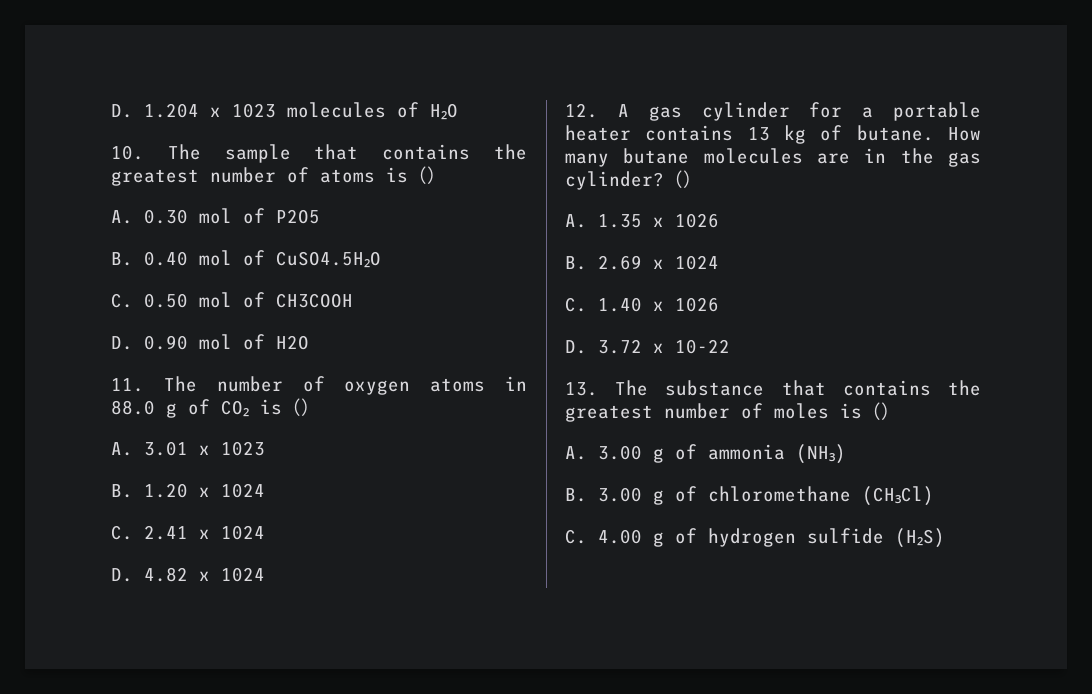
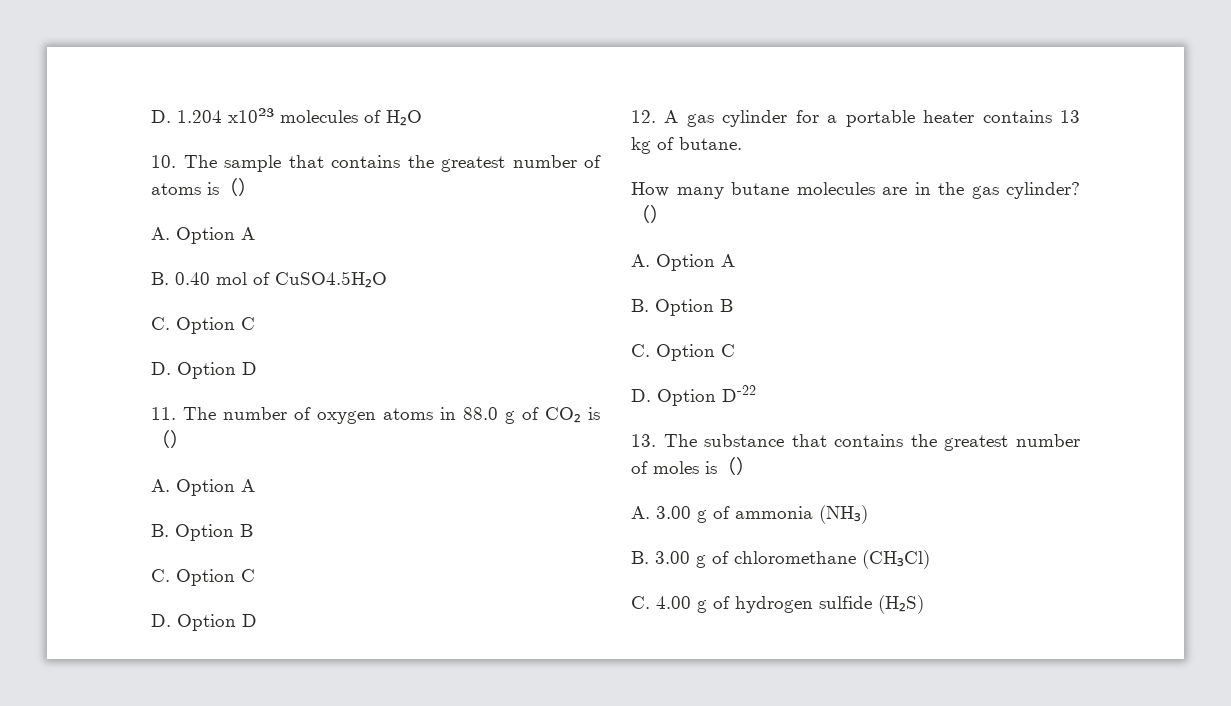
- D. 1.204 x 1023 molecules of H₂O
+ D. 1.204 x10²³ molecules of H₂O
  10. The sample that contains the greatest number of atoms is（）
- A. 0.30 mol of P2O5
+ A. Option A
  B. 0.40 mol of CuSO4.5H₂O
- C. 0.50 mol of CH3COOH
- D. 0.90 mol of H2O
+ C. Option C
+ D. Option D
  11. The number of oxygen atoms in 88.0 g of CO₂ is（）
- A. 3.01 x 1023
- B. 1.20 x 1024
- C. 2.41 x 1024
- D. 4.82 x 1024
+ A. Option A
+ B. Option B
+ C. Option C
+ D. Option D
- 12. A gas cylinder for a portable heater contains 13 kg of butane. How many butane molecules are in the gas cylinder?（）
- A. 1.35 x 1026
- B. 2.69 x 1024
- C. 1.40 x 1026
- D. 3.72 x 10-22
+ 12. A gas cylinder for a portable heater contains 13 kg of butane.
+ How many butane molecules are in the gas cylinder?（）
+ A. Option A
+ B. Option B
+ C. Option C
+ D. Option D-22

